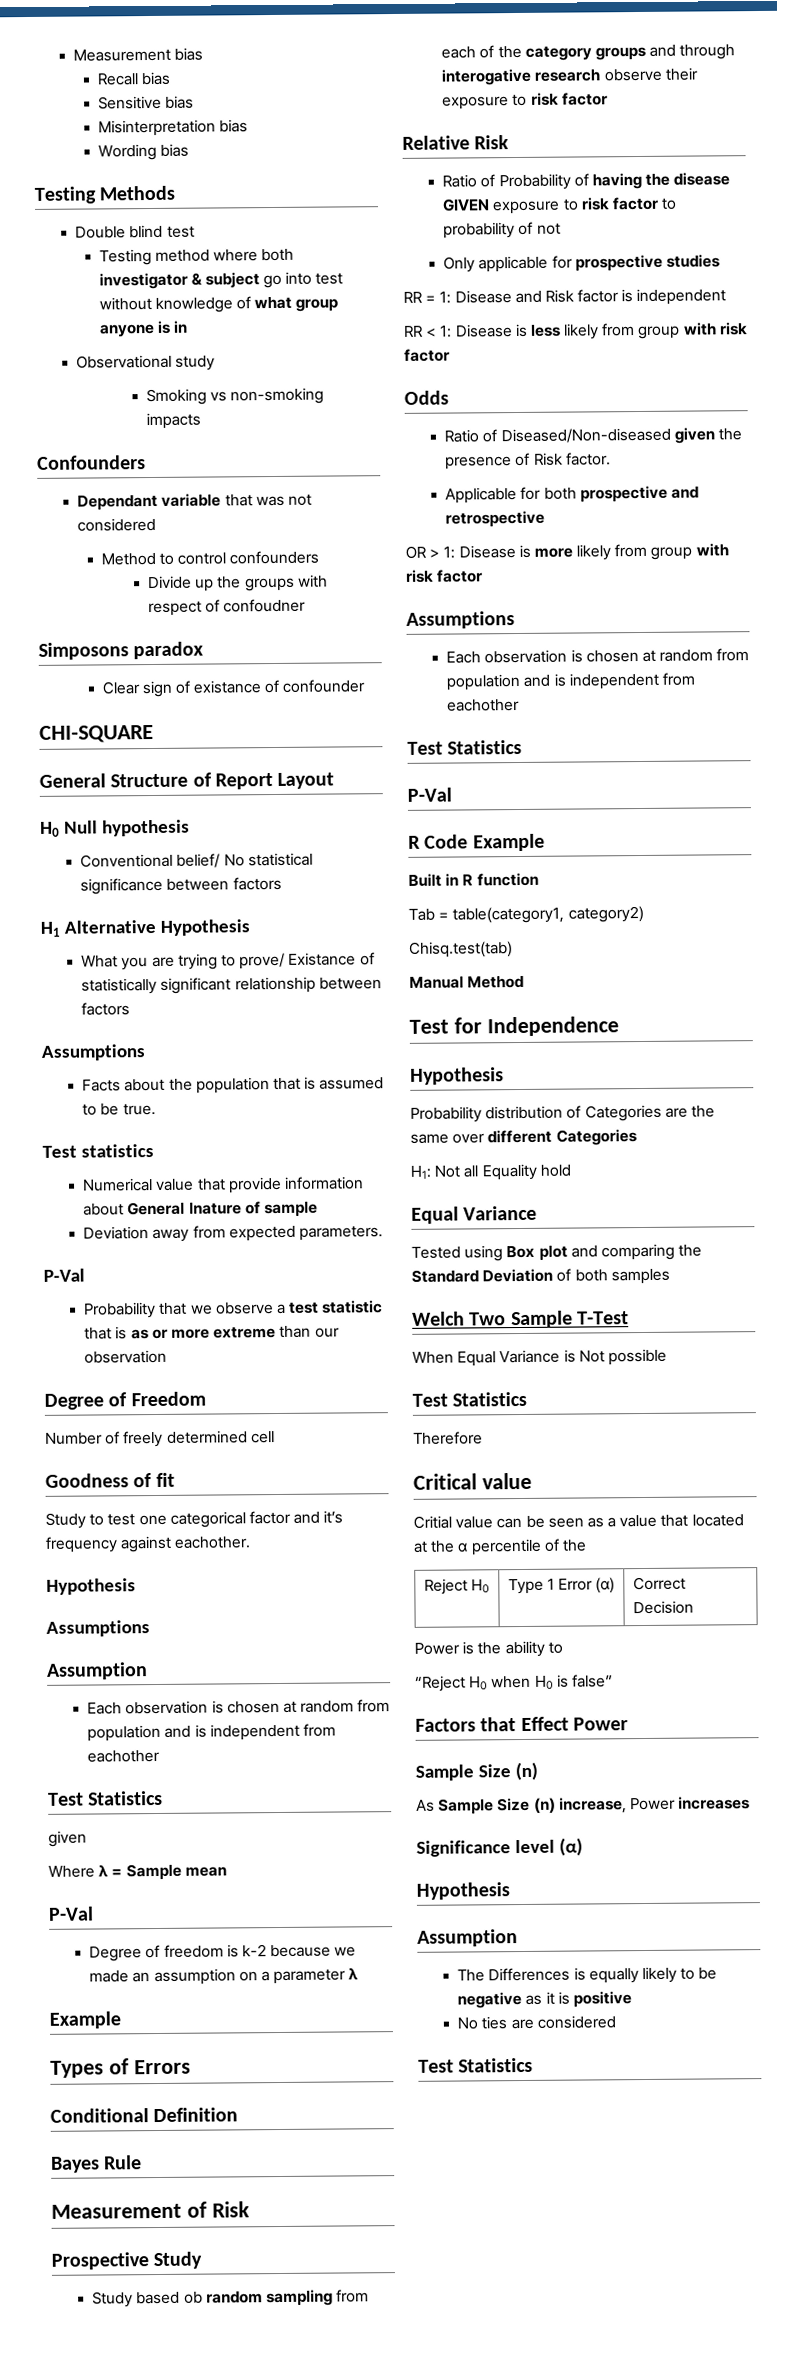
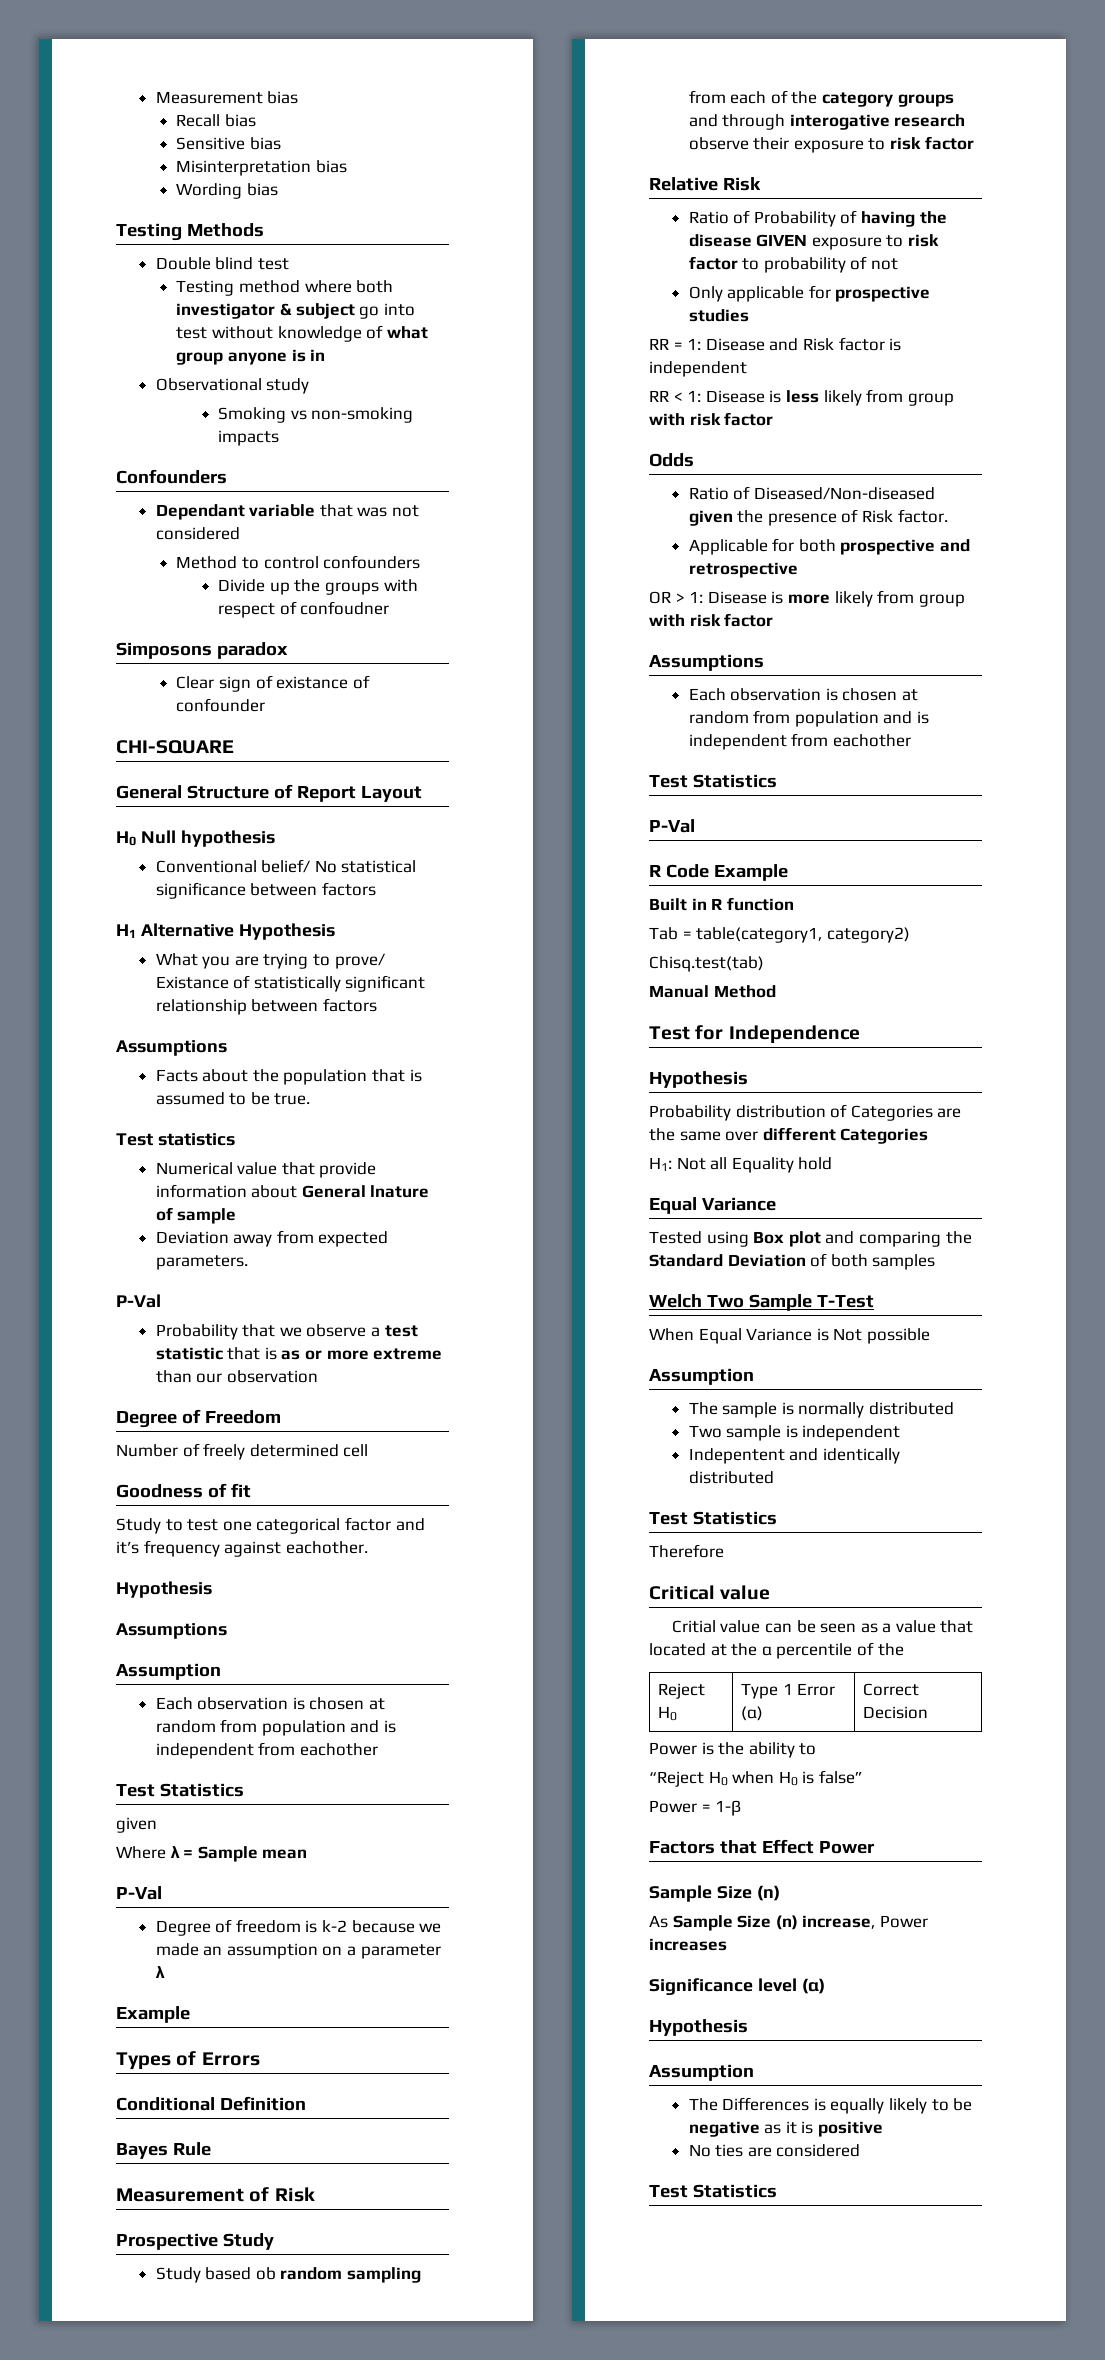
  When Equal Variance is Not possible
+ Assumption
+ The sample is normally distributed
+ Two sample is independent
+ Indepentent and identically distributed
+ Power = 1-β

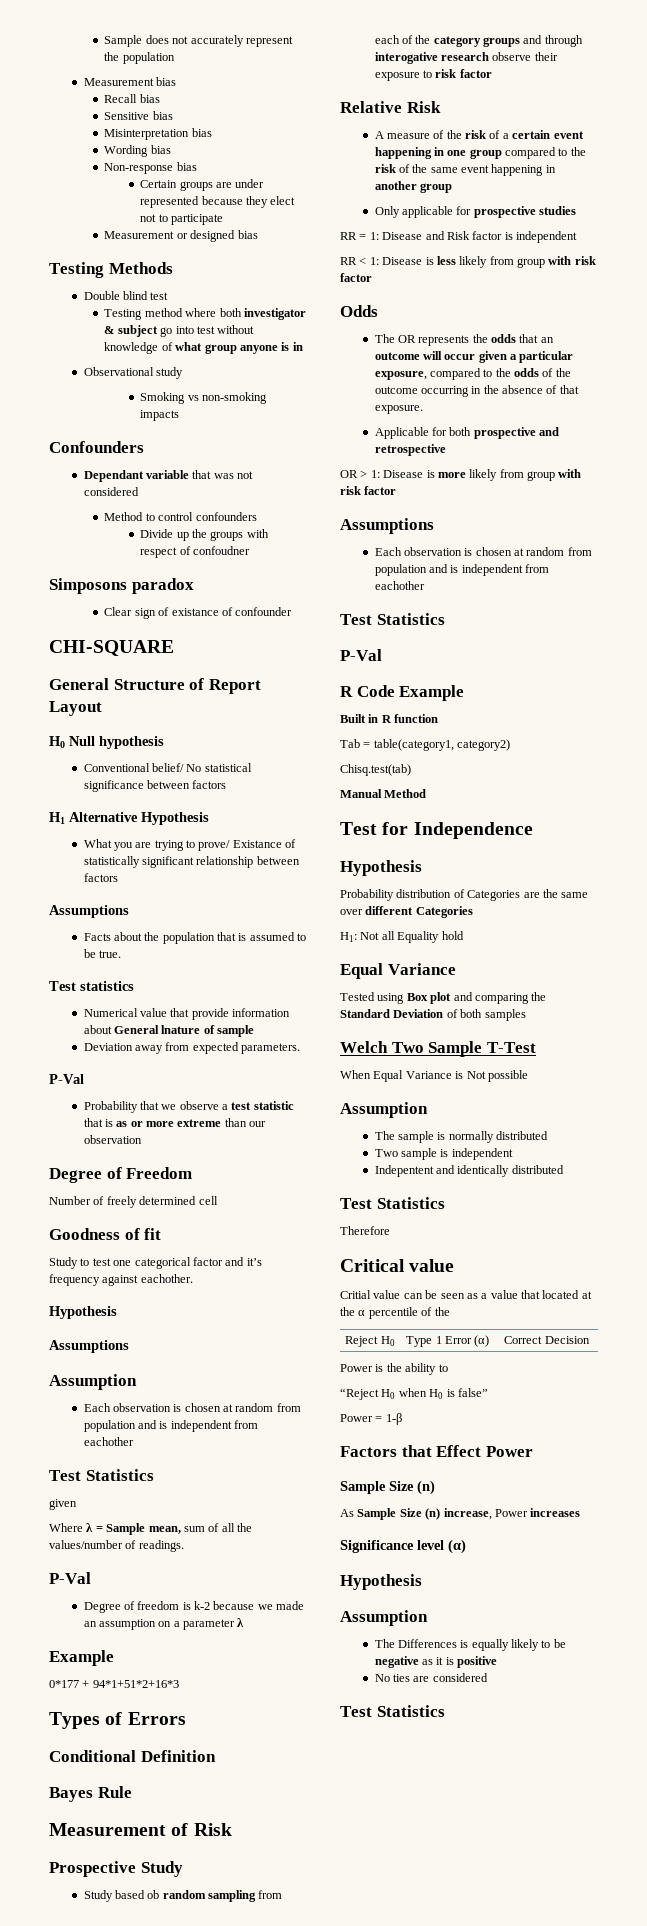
+ Sample does not accurately represent the population
+ Non-response bias
+ Certain groups are under represented because they elect not to participate
+ Measurement or designed bias
- Where λ = Sample mean
+ Where λ = Sample mean, sum of all the values/number of readings.
+ 0*177 + 94*1+51*2+16*3
- Ratio of Probability of having the disease GIVEN exposure to risk factor to probability of not
+ A measure of the risk of a certain event happening in one group compared to the risk of the same event happening in another group
- Ratio of Diseased/Non-diseased given the presence of Risk factor.
+ The OR represents the odds that an outcome will occur given a particular exposure, compared to the odds of the outcome occurring in the absence of that exposure.

